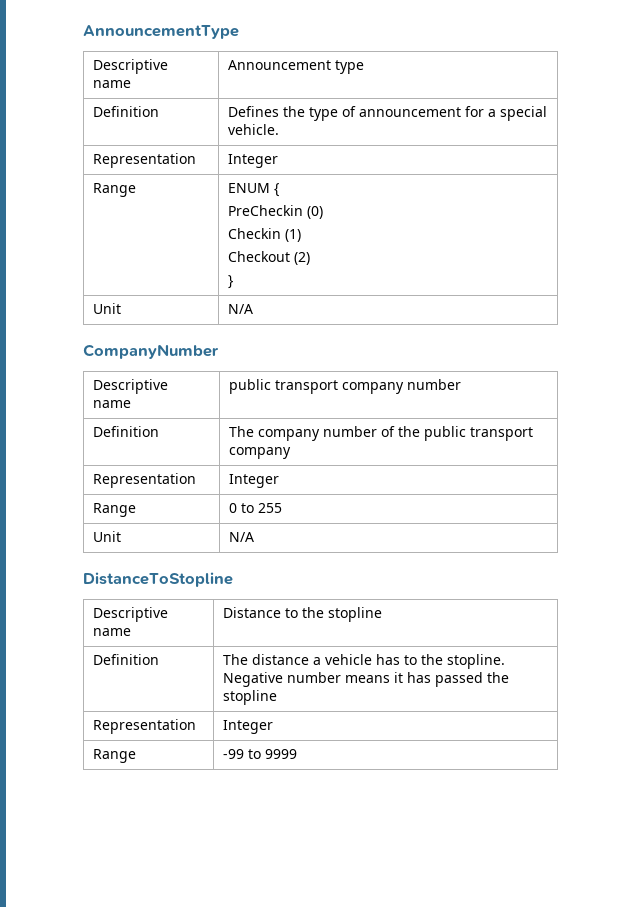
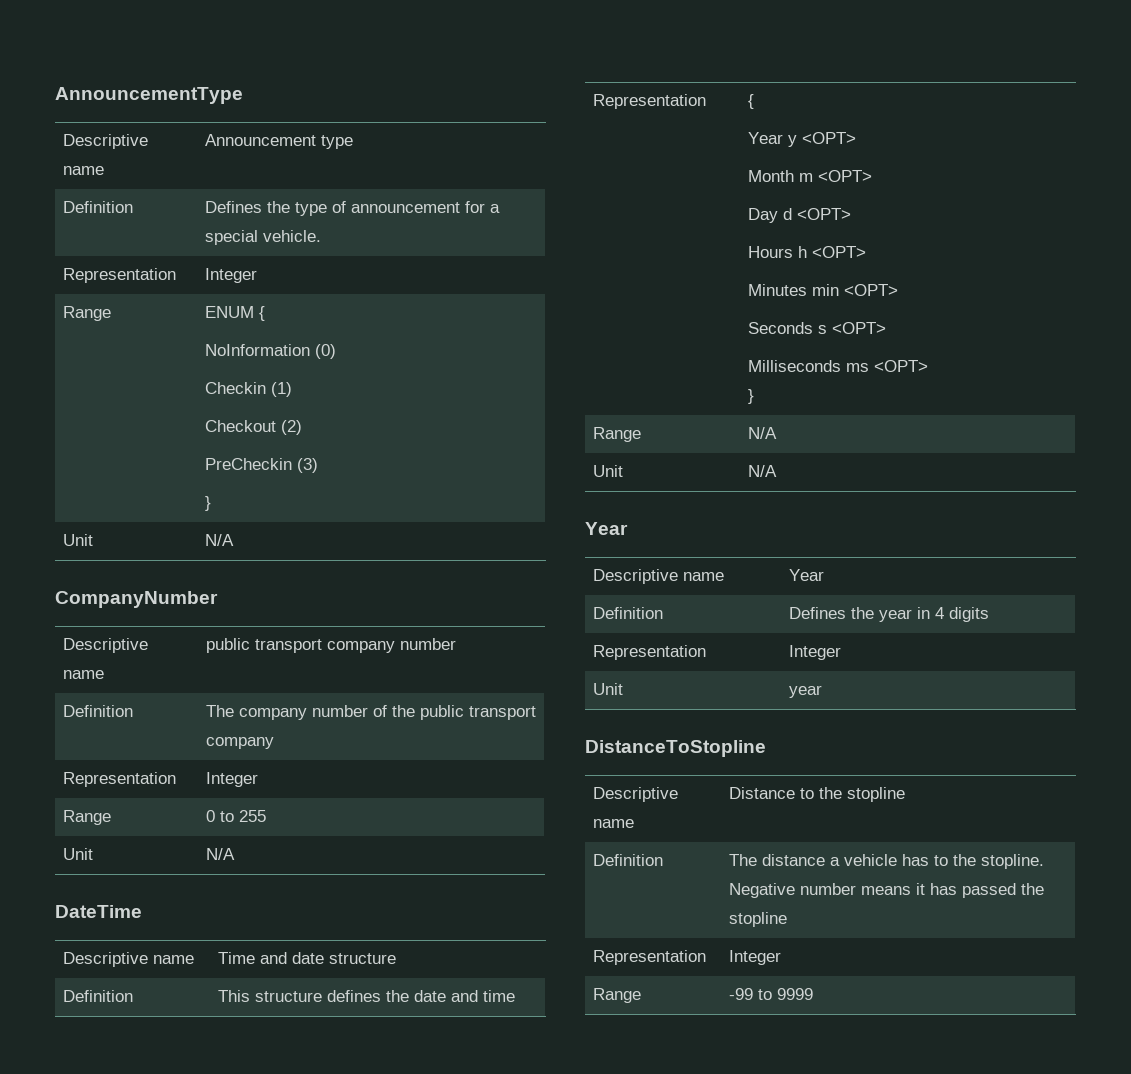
  Range | ENUM {
- PreCheckin (0)
+ NoInformation (0)
  Checkin (1)
  Checkout (2)
+ PreCheckin (3)
+ DateTime
+ Descriptive name | Time and date structure
+ Definition | This structure defines the date and time
+ Representation | {
+ Year y <OPT>
+ Month m <OPT>
+ Day d <OPT>
+ Hours h <OPT>
+ Minutes min <OPT>
+ Seconds s <OPT>
+ Milliseconds ms <OPT>
+ }
+ Range | N/A
+ Unit | N/A
+ Year
+ Descriptive name | Year
+ Definition | Defines the year in 4 digits
+ Representation | Integer
+ Unit | year

